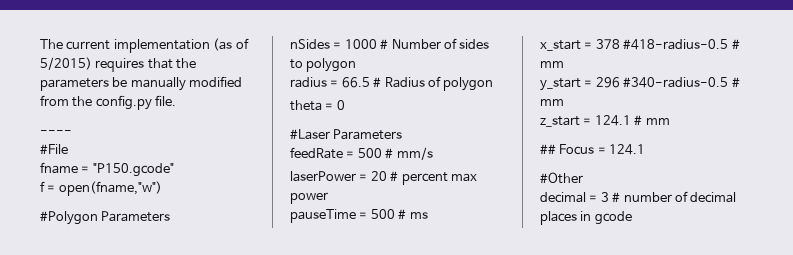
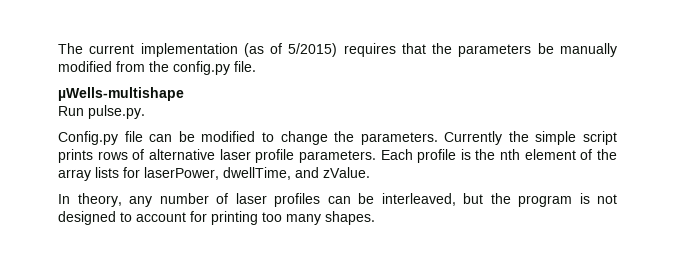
- ----
- #File
- fname = "P150.gcode"
- f = open(fname,"w")
- #Polygon Parameters
- nSides = 1000 # Number of sides to polygon
- radius = 66.5 # Radius of polygon
- theta = 0
- #Laser Parameters
- feedRate = 500 # mm/s
- laserPower = 20 # percent max power
- pauseTime = 500 # ms
- x_start = 378 #418-radius-0.5 # mm
- y_start = 296 #340-radius-0.5 # mm
- z_start = 124.1 # mm
- ## Focus = 124.1
- #Other
- decimal = 3 # number of decimal places in gcode
+ µWells-multishape
+ Run pulse.py.
+ Config.py file can be modified to change the parameters. Currently the simple script prints rows of alternative laser profile parameters. Each profile is the nth element of the array lists for laserPower, dwellTime, and zValue.
+ In theory, any number of laser profiles can be interleaved, but the program is not designed to account for printing too many shapes.

